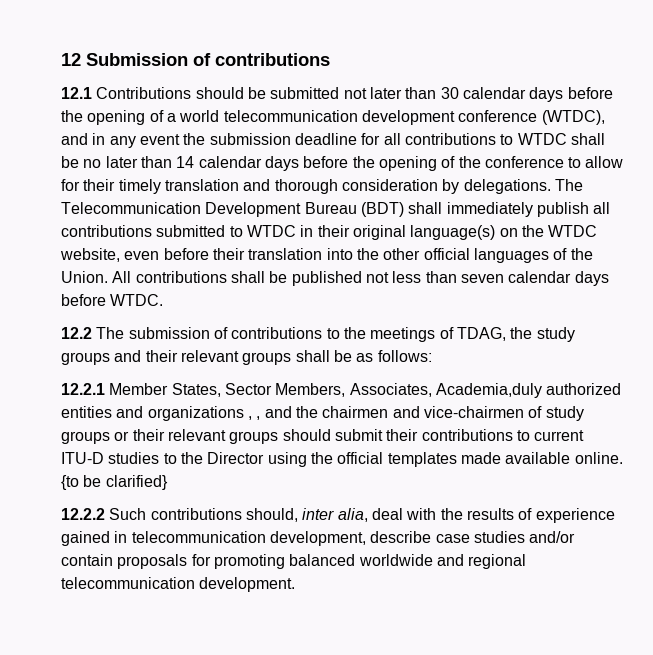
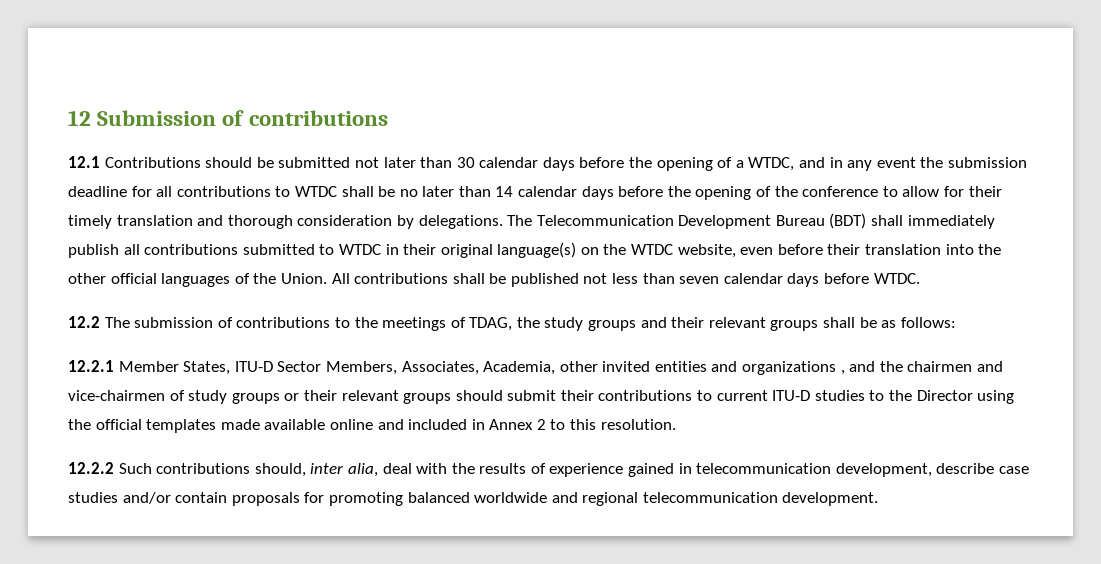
- 12.1 Contributions should be submitted not later than 30 calendar days before the opening of a world telecommunication development conference (WTDC), and in any event the submission deadline for all contributions to WTDC shall be no later than 14 calendar days before the opening of the conference to allow for their timely translation and thorough consideration by delegations.
+ 12.1 Contributions should be submitted not later than 30 calendar days before the opening of a WTDC, and in any event the submission deadline for all contributions to WTDC shall be no later than 14 calendar days before the opening of the conference to allow for their timely translation and thorough consideration by delegations.
- 12.2.1 Member States, Sector Members, Associates, Academia,duly authorized entities and organizations , , and the chairmen and vice-chairmen of study groups or their relevant groups should submit their contributions to current ITU-D studies to the Director using the official templates made available online. {to be clarified}
+ 12.2.1 Member States, ITU-D Sector Members, Associates, Academia, other invited entities and organizations , and the chairmen and vice-chairmen of study groups or their relevant groups should submit their contributions to current ITU-D studies to the Director using the official templates made available online and included in Annex 2 to this resolution.

